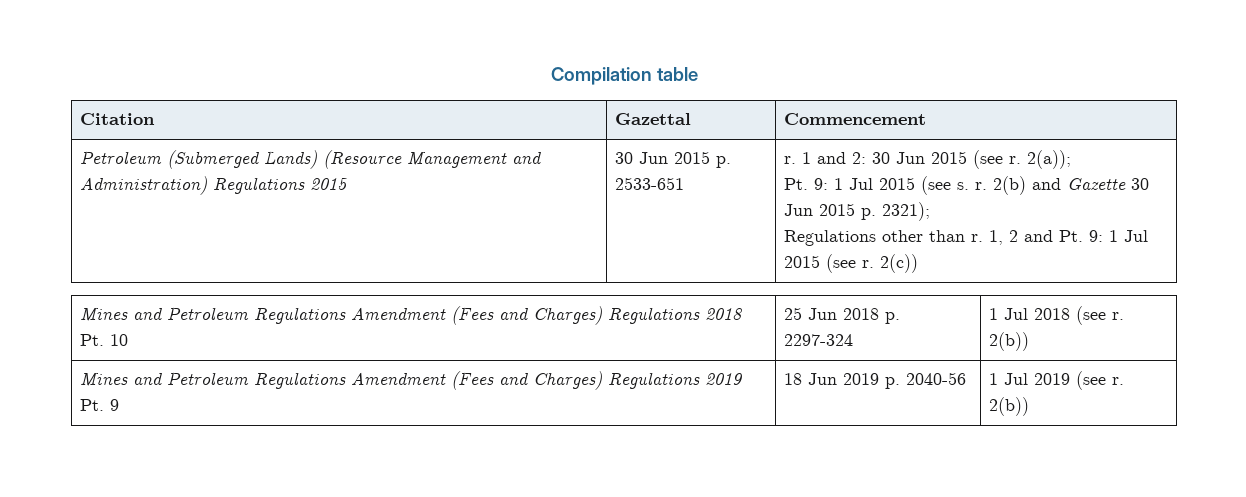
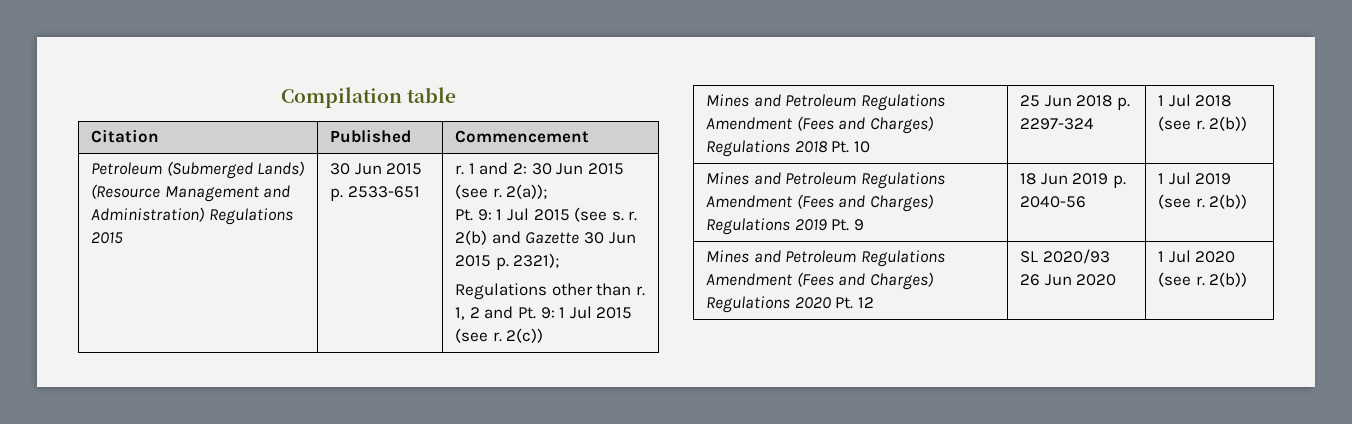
- Citation | Gazettal | Commencement
+ Citation | Published | Commencement
+ Mines and Petroleum Regulations Amendment (Fees and Charges) Regulations 2020 Pt. 12 | SL 2020/93 26 Jun 2020 | 1 Jul 2020 (see r. 2(b))

